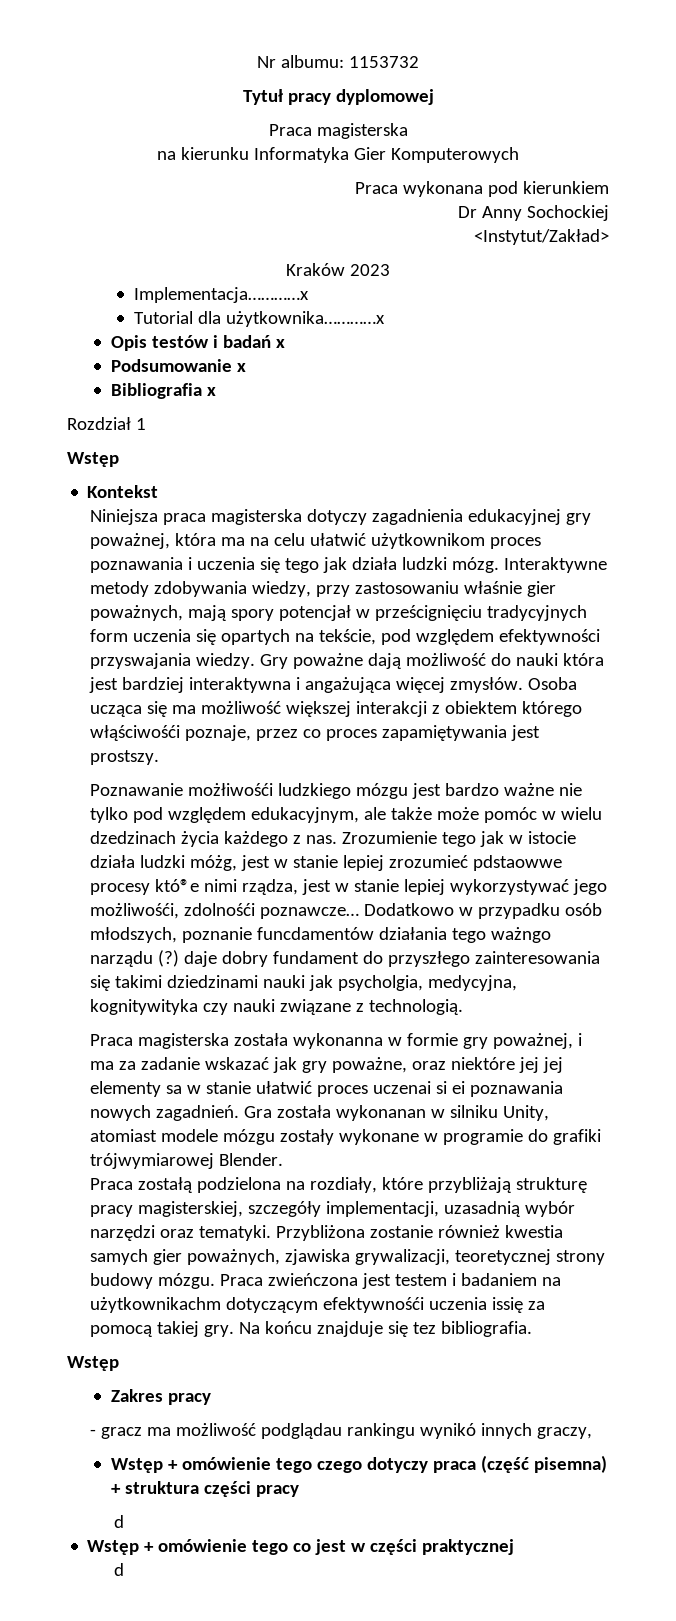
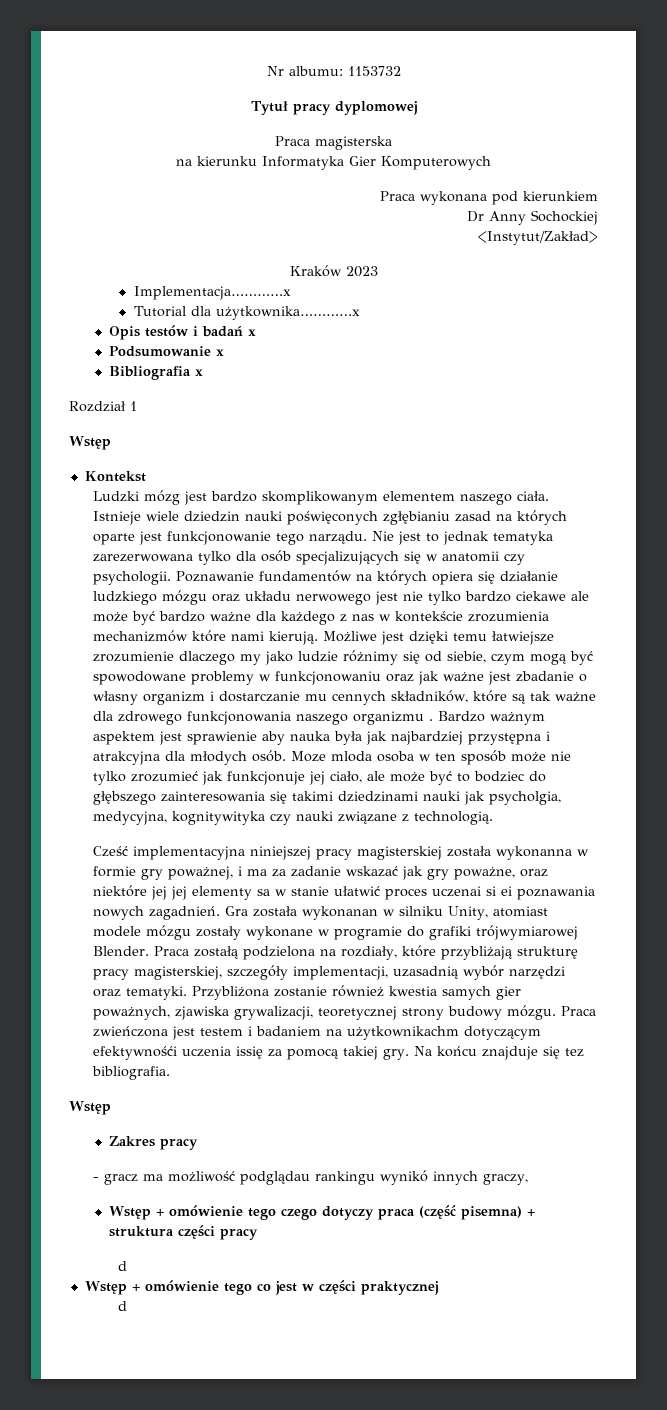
- Niniejsza praca magisterska dotyczy zagadnienia edukacyjnej gry poważnej, która ma na celu ułatwić użytkownikom proces poznawania i uczenia się tego jak działa ludzki mózg. Interaktywne metody zdobywania wiedzy, przy zastosowaniu właśnie gier poważnych, mają spory potencjał w prześcignięciu tradycyjnych form uczenia się opartych na tekście, pod względem efektywności przyswajania wiedzy. Gry poważne dają możliwość do nauki która jest bardziej interaktywna i angażująca więcej zmysłów. Osoba ucząca się ma możliwość większej interakcji z obiektem którego włąściwośći poznaje, przez co proces zapamiętywania jest prostszy.
- Poznawanie możłiwośći ludzkiego mózgu jest bardzo ważne nie tylko pod względem edukacyjnym, ale także może pomóc w wielu dzedzinach życia każdego z nas. Zrozumienie tego jak w istocie działa ludzki móżg, jest w stanie lepiej zrozumieć pdstaowwe procesy któ®e nimi rządza, jest w stanie lepiej wykorzystywać jego możliwośći, zdolnośći poznawcze… Dodatkowo w przypadku osób młodszych, poznanie funcdamentów działania tego ważngo narządu (?) daje dobry fundament do przyszłego zainteresowania się takimi dziedzinami nauki jak psycholgia, medycyjna, kognitywityka czy nauki związane z technologią.
+ Ludzki mózg jest bardzo skomplikowanym elementem naszego ciała. Istnieje wiele dziedzin nauki poświęconych zgłębianiu zasad na których oparte jest funkcjonowanie tego narządu. Nie jest to jednak tematyka zarezerwowana tylko dla osób specjalizujących się w anatomii czy psychologii. Poznawanie fundamentów na których opiera się działanie ludzkiego mózgu oraz układu nerwowego jest nie tylko bardzo ciekawe ale może być bardzo ważne dla każdego z nas w kontekście zrozumienia mechanizmów które nami kierują. Możliwe jest dzięki temu łatwiejsze zrozumienie dlaczego my jako ludzie różnimy się od siebie, czym mogą być spowodowane problemy w funkcjonowaniu oraz jak ważne jest zbadanie o własny organizm i dostarczanie mu cennych składników, które są tak ważne dla zdrowego funkcjonowania naszego organizmu . Bardzo ważnym aspektem jest sprawienie aby nauka była jak najbardziej przystępna i atrakcyjna dla młodych osób. Moze mloda osoba w ten sposób może nie tylko zrozumieć jak funkcjonuje jej ciało, ale może być to bodziec do głębszego zainteresowania się takimi dziedzinami nauki jak psycholgia, medycyjna, kognitywityka czy nauki związane z technologią.
- Praca magisterska została wykonanna w formie gry poważnej, i ma za zadanie wskazać jak gry poważne, oraz niektóre jej jej elementy sa w stanie ułatwić proces uczenai si ei poznawania nowych zagadnień.
+ Cześć implementacyjna niniejszej pracy magisterskiej została wykonanna w formie gry poważnej, i ma za zadanie wskazać jak gry poważne, oraz niektóre jej jej elementy sa w stanie ułatwić proces uczenai si ei poznawania nowych zagadnień.
- Gra została wykonanan w silniku Unity, atomiast modele mózgu zostały wykonane w programie do grafiki trójwymiarowej Blender.
- Praca zostałą podzielona na rozdiały, które przybliżają strukturę pracy magisterskiej, szczegóły implementacji, uzasadnią wybór narzędzi oraz tematyki.
+ Gra została wykonanan w silniku Unity, atomiast modele mózgu zostały wykonane w programie do grafiki trójwymiarowej Blender. Praca zostałą podzielona na rozdiały, które przybliżają strukturę pracy magisterskiej, szczegóły implementacji, uzasadnią wybór narzędzi oraz tematyki.

